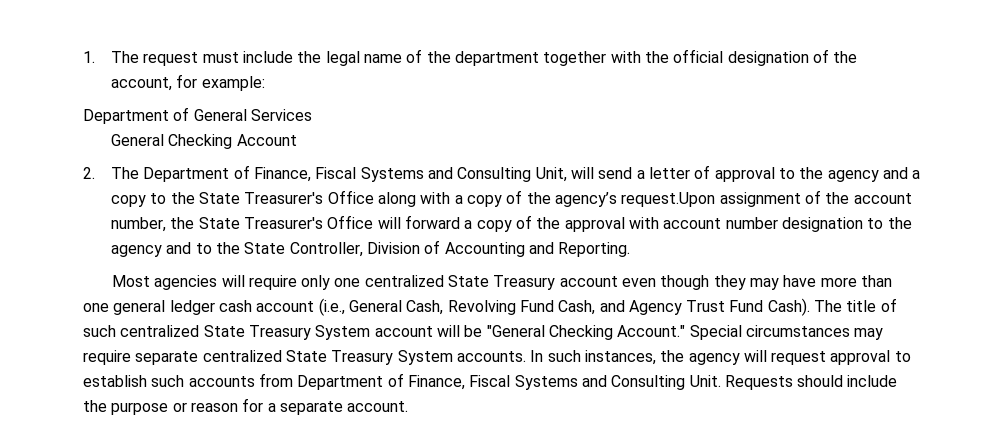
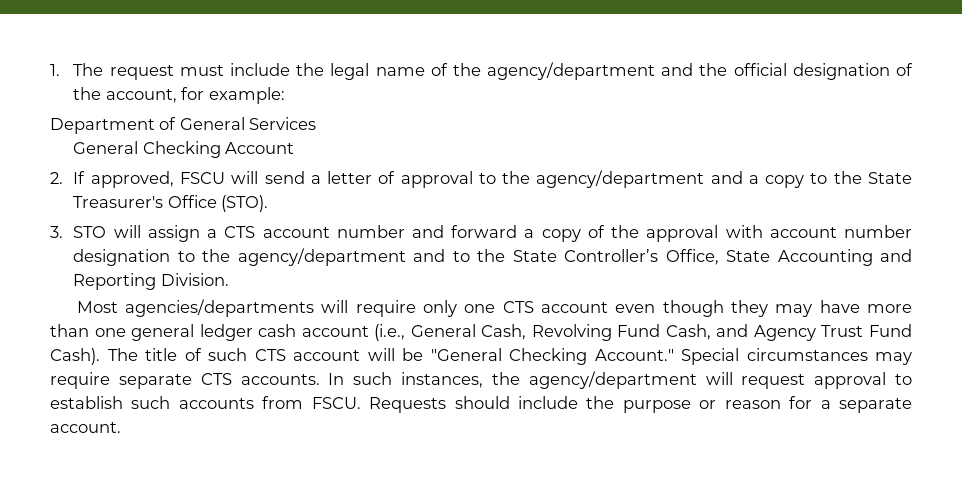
- 1. The request must include the legal name of the department together with the official designation of the account, for example:
+ 1. The request must include the legal name of the agency/department and the official designation of the account, for example:
- 2. The Department of Finance, Fiscal Systems and Consulting Unit, will send a letter of approval to the agency and a copy to the State Treasurer's Office along with a copy of the agency’s request.Upon assignment of the account number, the State Treasurer's Office will forward a copy of the approval with account number designation to the agency and to the State Controller, Division of Accounting and Reporting.
+ 2. If approved, FSCU will send a letter of approval to the agency/department and a copy to the State Treasurer's Office (STO).
+ 3. STO will assign a CTS account number and forward a copy of the approval with account number designation to the agency/department and to the State Controller’s Office, State Accounting and Reporting Division.
- Most agencies will require only one centralized State Treasury account even though they may have more than one general ledger cash account (i.e., General Cash, Revolving Fund Cash, and Agency Trust Fund Cash).
+ Most agencies/departments will require only one CTS account even though they may have more than one general ledger cash account (i.e., General Cash, Revolving Fund Cash, and Agency Trust Fund Cash).
- The title of such centralized State Treasury System account will be "General Checking Account."
+ The title of such CTS account will be "General Checking Account."
- Special circumstances may require separate centralized State Treasury System accounts.
+ Special circumstances may require separate CTS accounts.
- In such instances, the agency will request approval to establish such accounts from Department of Finance, Fiscal Systems and Consulting Unit.
+ In such instances, the agency/department will request approval to establish such accounts from FSCU.

